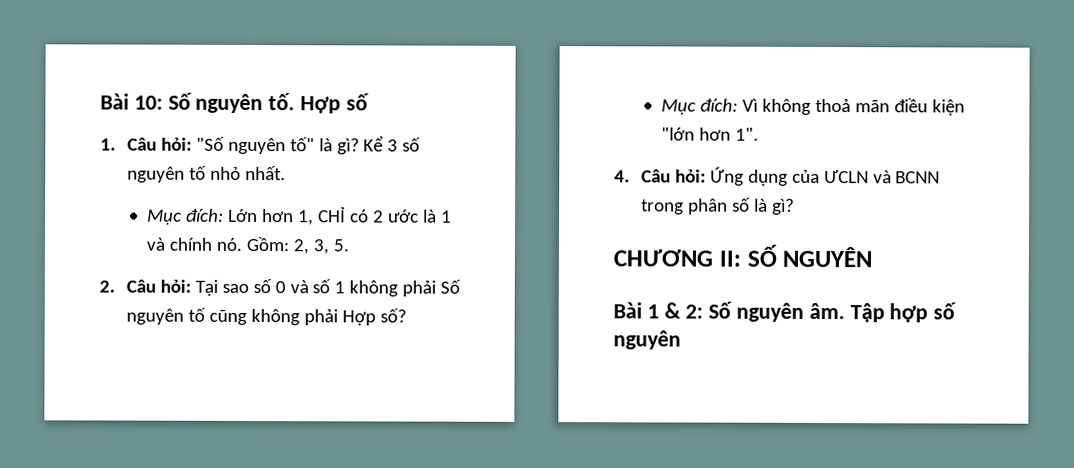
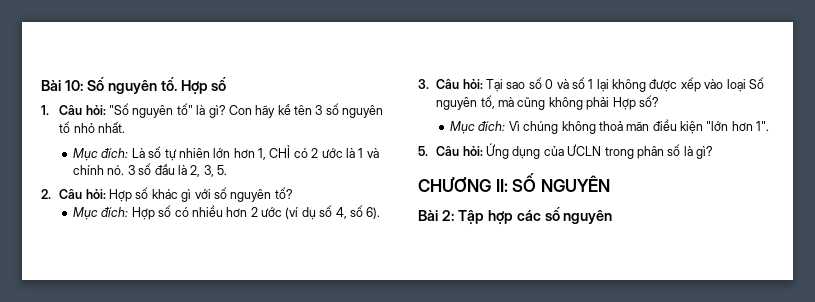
- Kể 3 số nguyên tố nhỏ nhất.
+ Con hãy kể tên 3 số nguyên tố nhỏ nhất.
- Mục đích: Lớn hơn 1, CHỈ có 2 ước là 1 và chính nó.
+ Mục đích: Là số tự nhiên lớn hơn 1, CHỈ có 2 ước là 1 và chính nó.
- Gồm: 2, 3, 5.
+ 3 số đầu là 2, 3, 5.
- 2. Câu hỏi: Tại sao số 0 và số 1 không phải Số nguyên tố cũng không phải Hợp số?
+ 2. Câu hỏi: Hợp số khác gì với số nguyên tố?
+ Mục đích: Hợp số có nhiều hơn 2 ước (ví dụ số 4, số 6).
+ 3. Câu hỏi: Tại sao số 0 và số 1 lại không được xếp vào loại Số nguyên tố, mà cũng không phải Hợp số?
- Mục đích: Vì không thoả mãn điều kiện "lớn hơn 1".
+ Mục đích: Vì chúng không thoả mãn điều kiện "lớn hơn 1".
- 4. Câu hỏi: Ứng dụng của ƯCLN và BCNN trong phân số là gì?
+ 5. Câu hỏi: Ứng dụng của ƯCLN trong phân số là gì?
- Bài 1 & 2: Số nguyên âm. Tập hợp số nguyên
+ Bài 2: Tập hợp các số nguyên

